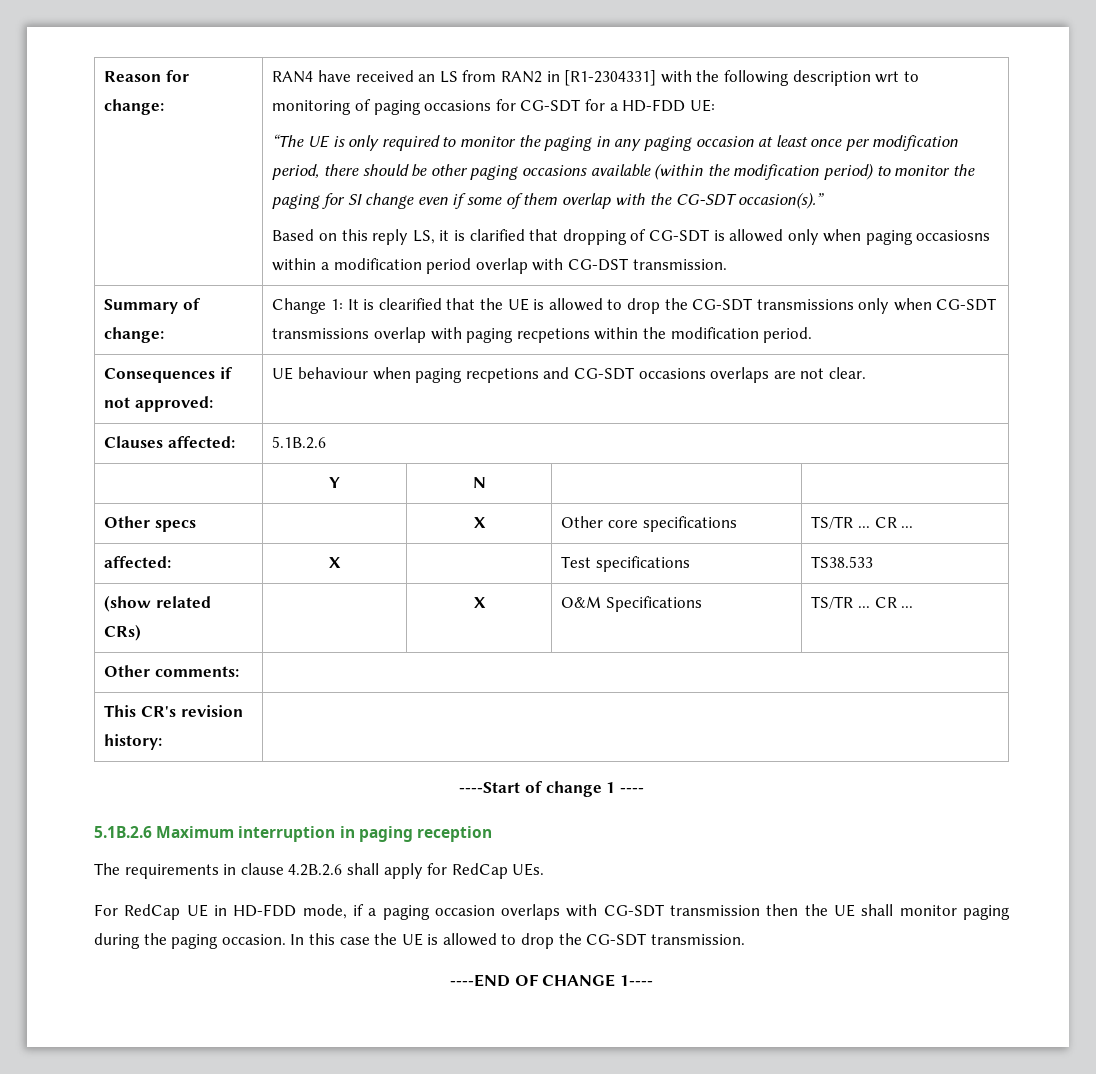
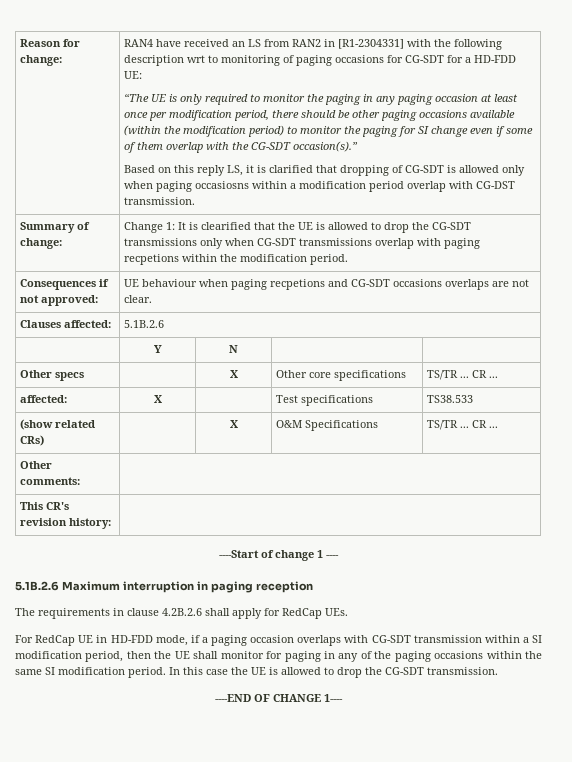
- For RedCap UE in HD-FDD mode, if a paging occasion overlaps with CG-SDT transmission then the UE shall monitor paging during the paging occasion.
+ For RedCap UE in HD-FDD mode, if a paging occasion overlaps with CG-SDT transmission within a SI modification period, then the UE shall monitor for paging in any of the paging occasions within the same SI modification period.

